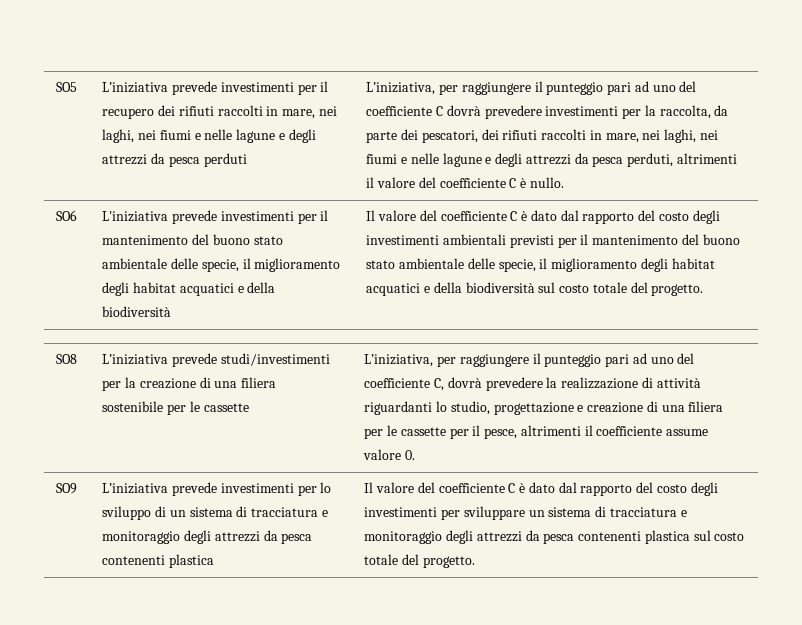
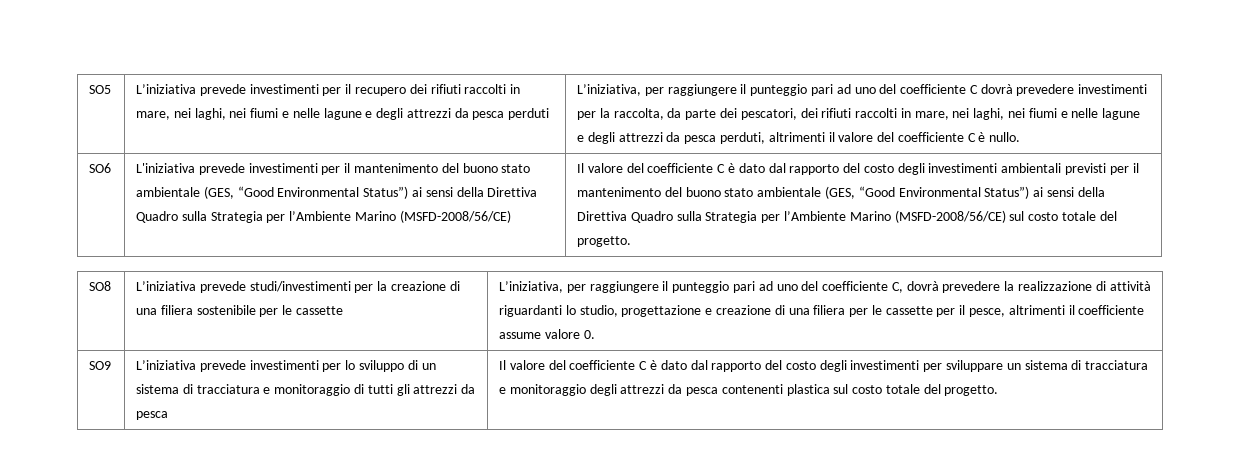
- L'iniziativa prevede investimenti per il mantenimento del buono stato ambientale delle specie, il miglioramento degli habitat acquatici e della biodiversità
+ L'iniziativa prevede investimenti per il mantenimento del buono stato ambientale (GES, “Good Environmental Status”) ai sensi della Direttiva Quadro sulla Strategia per l’Ambiente Marino (MSFD-2008/56/CE)
- Il valore del coefficiente C è dato dal rapporto del costo degli investimenti ambientali previsti per il mantenimento del buono stato ambientale delle specie, il miglioramento degli habitat acquatici e della biodiversità sul costo totale del progetto.
+ Il valore del coefficiente C è dato dal rapporto del costo degli investimenti ambientali previsti per il mantenimento del buono stato ambientale (GES, “Good Environmental Status”) ai sensi della Direttiva Quadro sulla Strategia per l’Ambiente Marino (MSFD-2008/56/CE) sul costo totale del progetto.
- L’iniziativa prevede investimenti per lo sviluppo di un sistema di tracciatura e monitoraggio degli attrezzi da pesca contenenti plastica
+ L’iniziativa prevede investimenti per lo sviluppo di un sistema di tracciatura e monitoraggio di tutti gli attrezzi da pesca

